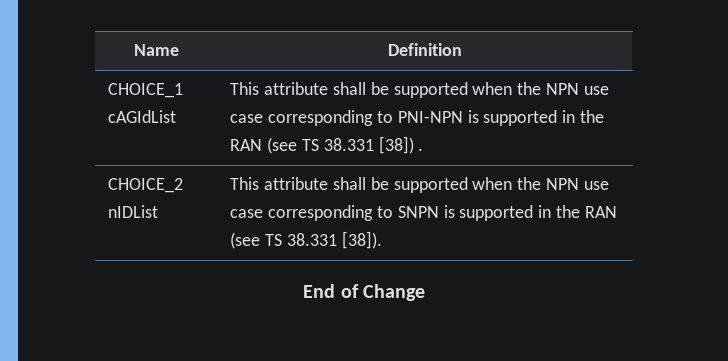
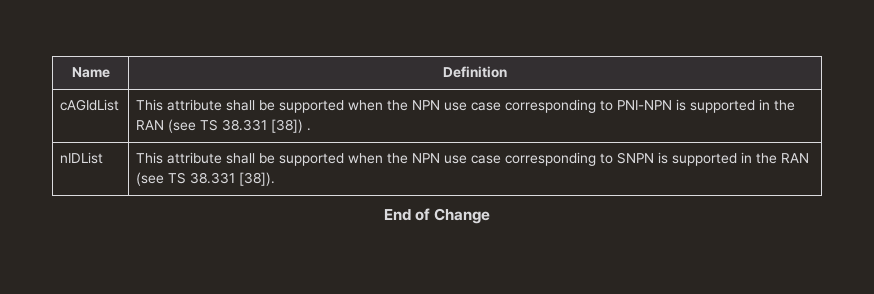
- CHOICE_1 cAGIdList | This attribute shall be supported when the NPN use case corresponding to PNI-NPN is supported in the RAN (see TS 38.331 [38]) .
+ cAGIdList | This attribute shall be supported when the NPN use case corresponding to PNI-NPN is supported in the RAN (see TS 38.331 [38]) .
- CHOICE_2 nIDList | This attribute shall be supported when the NPN use case corresponding to SNPN is supported in the RAN (see TS 38.331 [38]).
+ nIDList | This attribute shall be supported when the NPN use case corresponding to SNPN is supported in the RAN (see TS 38.331 [38]).

